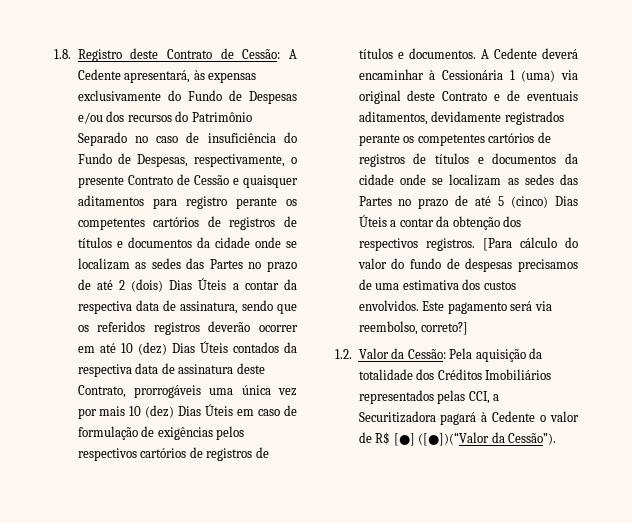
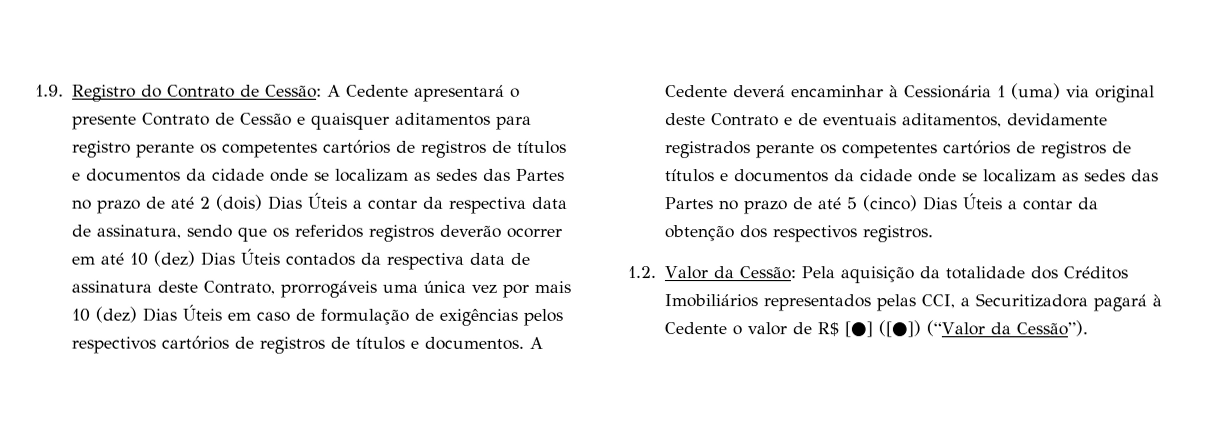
- 1.8. Registro deste Contrato de Cessão:
+ 1.9. Registro do Contrato de Cessão:
- A Cedente apresentará, às expensas exclusivamente do Fundo de Despesas e/ou dos recursos do Patrimônio Separado no caso de insuficiência do Fundo de Despesas, respectivamente, o presente Contrato de Cessão e quaisquer aditamentos para registro perante os competentes cartórios de registros de títulos e documentos da cidade onde se localizam as sedes das Partes no prazo de até 2 (dois) Dias Úteis a contar da respectiva data de assinatura, sendo que os referidos registros deverão ocorrer em até 10 (dez) Dias Úteis contados da respectiva data de assinatura deste Contrato, prorrogáveis uma única vez por mais 10 (dez) Dias Úteis em caso de formulação de exigências pelos respectivos cartórios de registros de títulos e documentos.
+ A Cedente apresentará o presente Contrato de Cessão e quaisquer aditamentos para registro perante os competentes cartórios de registros de títulos e documentos da cidade onde se localizam as sedes das Partes no prazo de até 2 (dois) Dias Úteis a contar da respectiva data de assinatura, sendo que os referidos registros deverão ocorrer em até 10 (dez) Dias Úteis contados da respectiva data de assinatura deste Contrato, prorrogáveis uma única vez por mais 10 (dez) Dias Úteis em caso de formulação de exigências pelos respectivos cartórios de registros de títulos e documentos.
- [Para cálculo do valor do fundo de despesas precisamos de uma estimativa dos custos envolvidos. Este pagamento será via reembolso, correto?]
- 1.2. Valor da Cessão: Pela aquisição da totalidade dos Créditos Imobiliários representados pelas CCI, a Securitizadora pagará à Cedente o valor de R$ [●] ([●])(“Valor da Cessão”).
+ 1.2. Valor da Cessão: Pela aquisição da totalidade dos Créditos Imobiliários representados pelas CCI, a Securitizadora pagará à Cedente o valor de R$ [●] ([●]) (“Valor da Cessão”).

